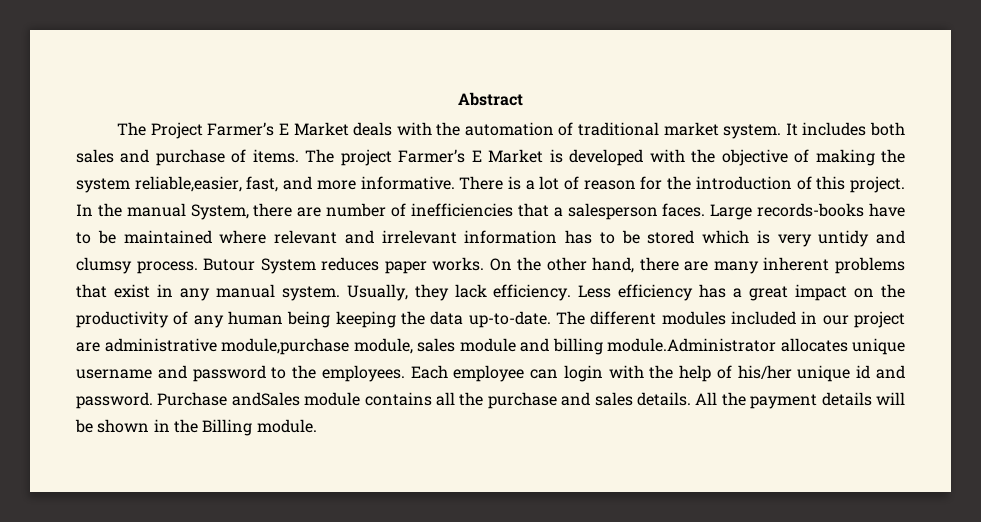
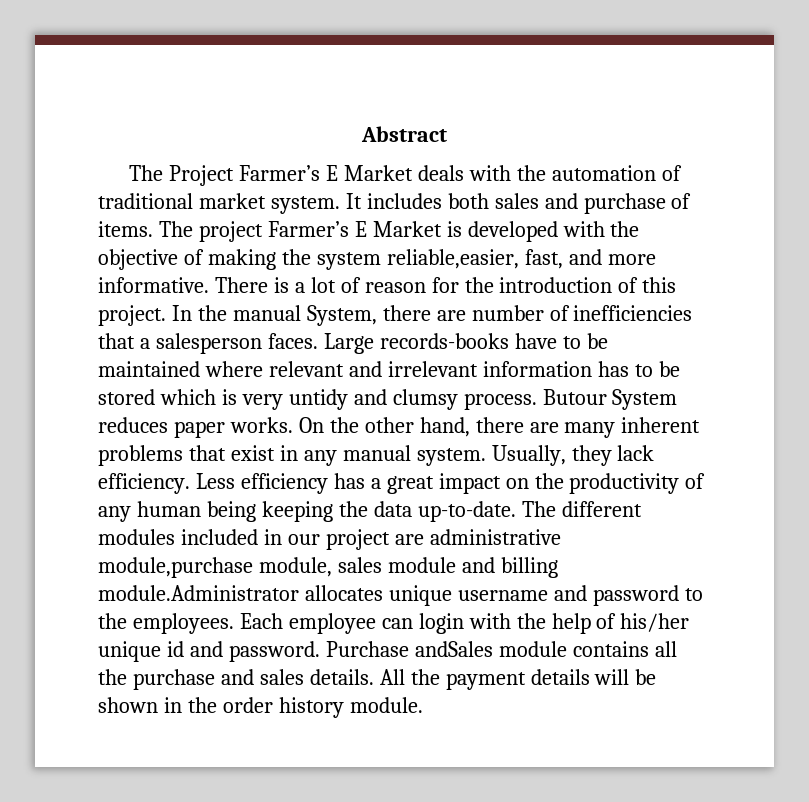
- All the payment details will be shown in the Billing module.
+ All the payment details will be shown in the order history module.

